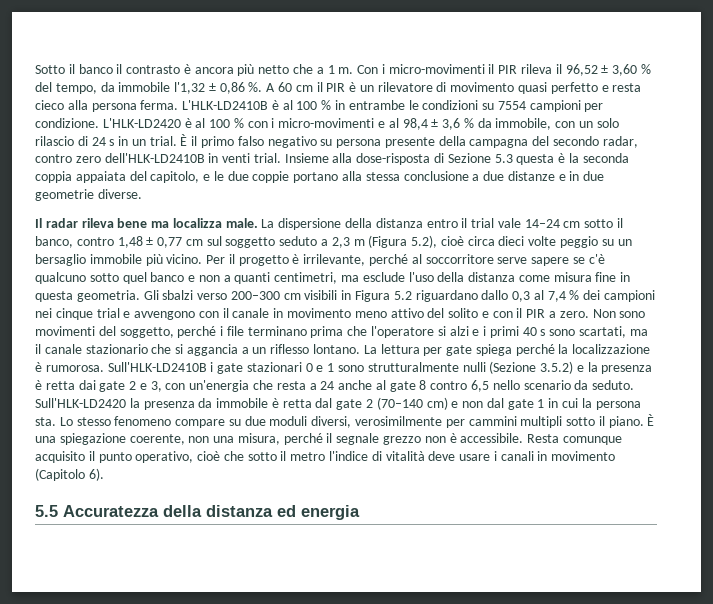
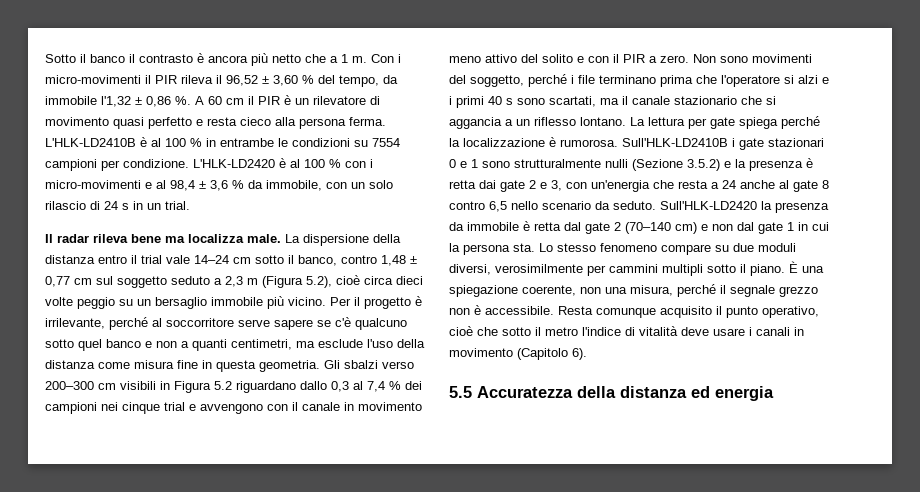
- È il primo falso negativo su persona presente della campagna del secondo radar, contro zero dell'HLK-LD2410B in venti trial. Insieme alla dose-risposta di Sezione 5.3 questa è la seconda coppia appaiata del capitolo, e le due coppie portano alla stessa conclusione a due distanze e in due geometrie diverse.

